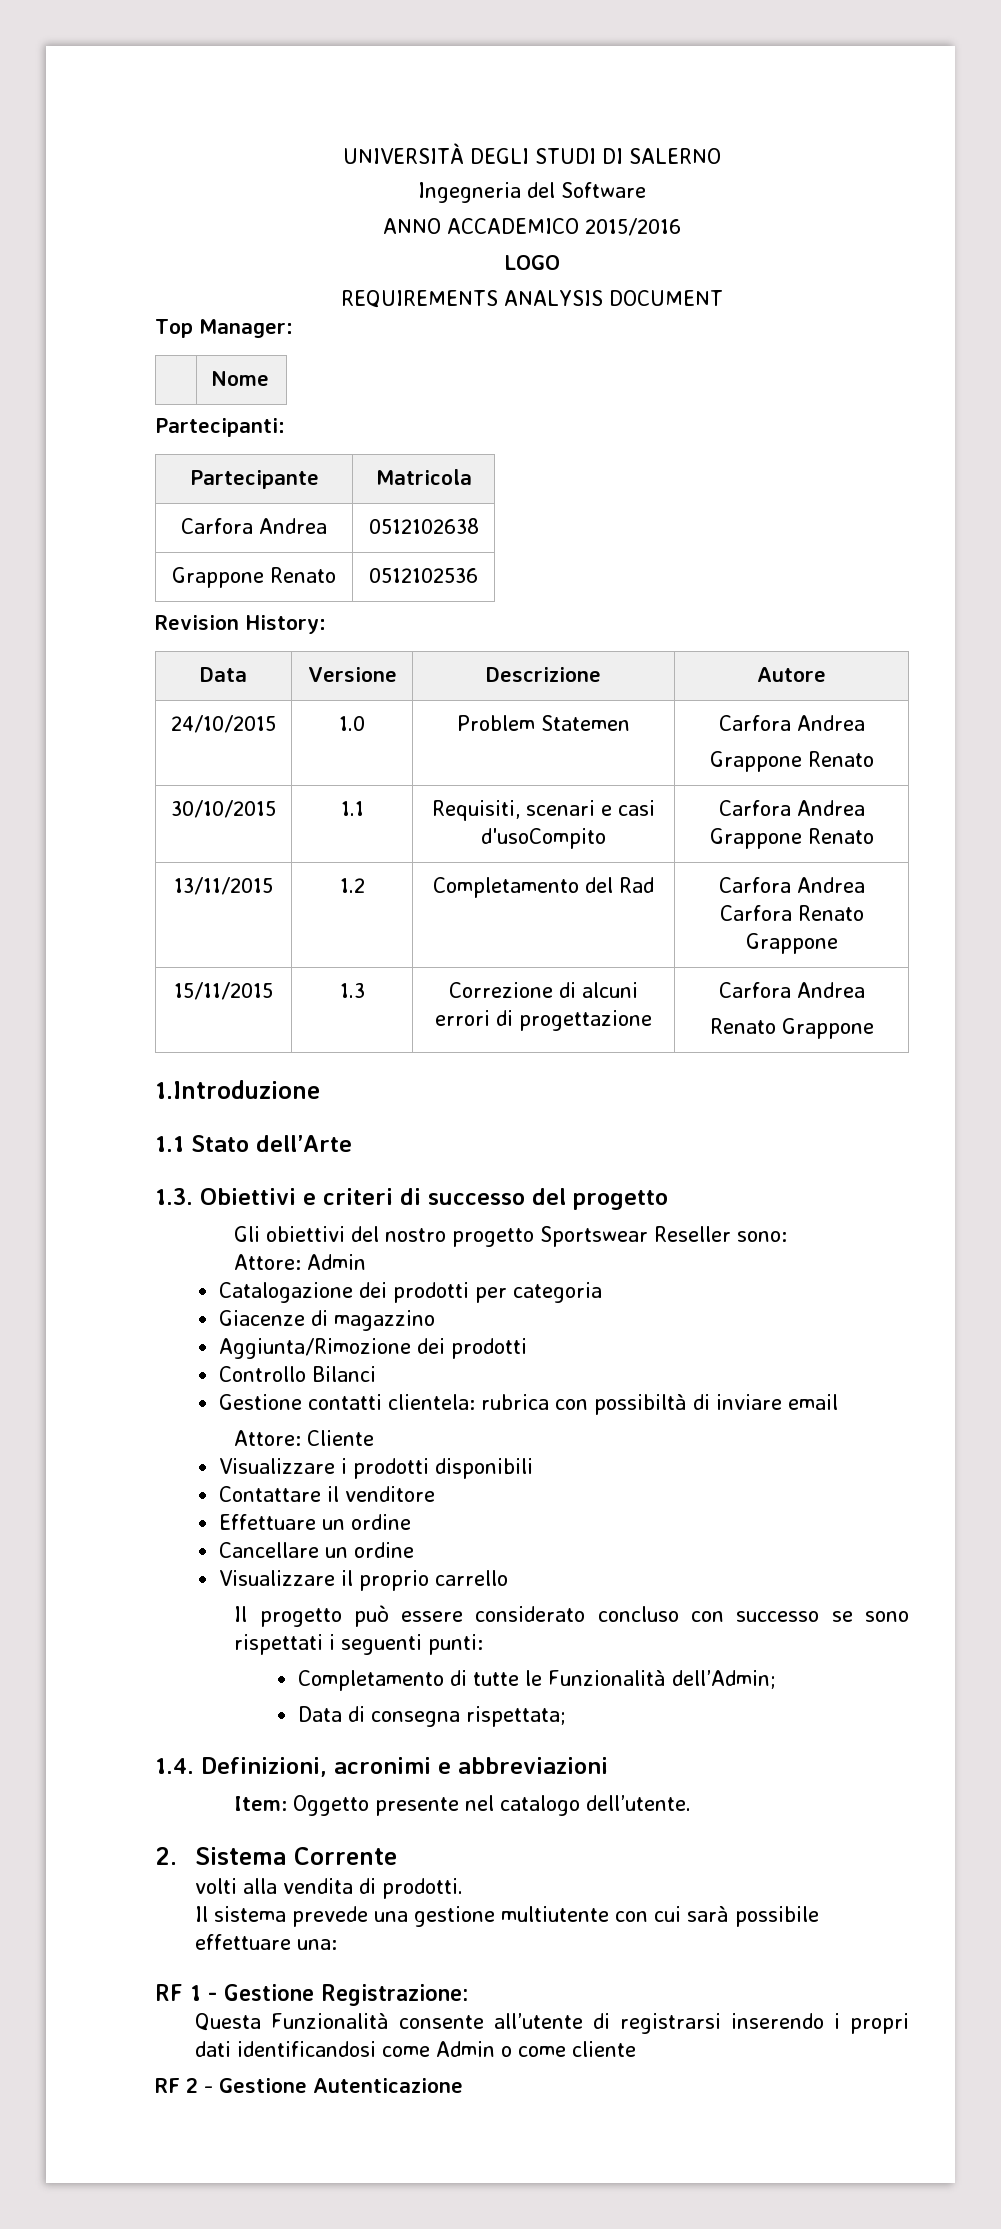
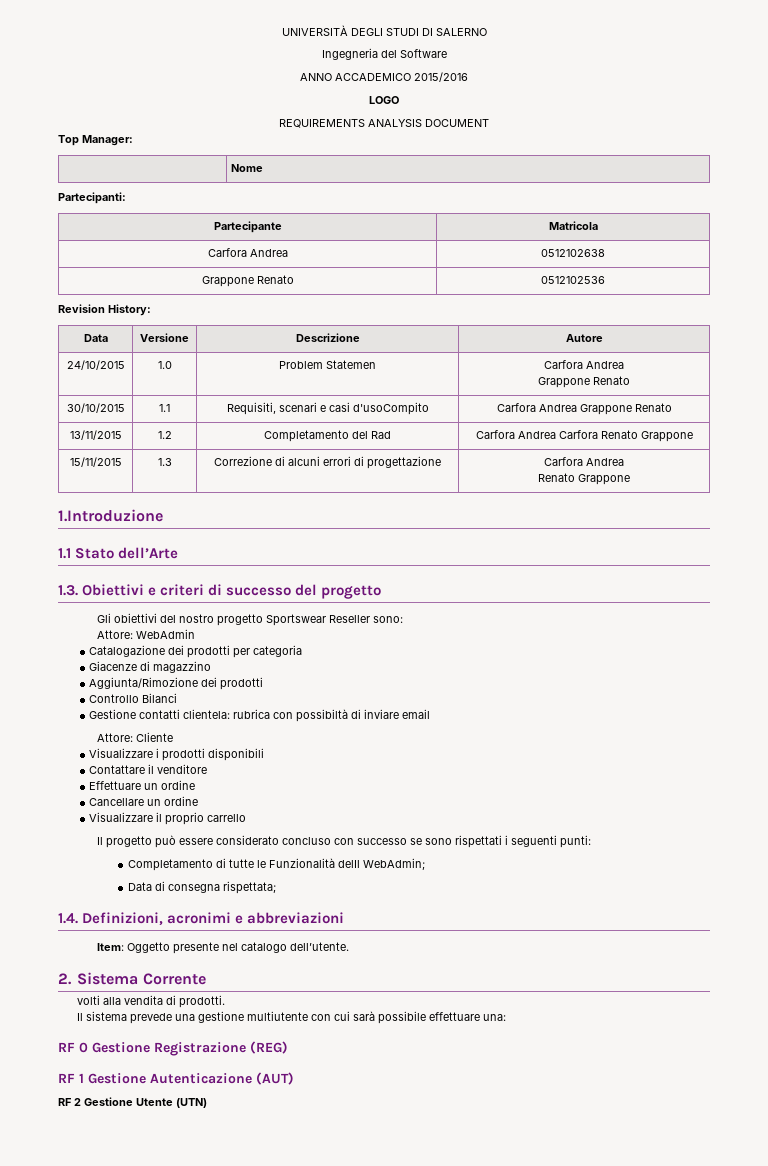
- Attore: Admin
+ Attore: WebAdmin
- Completamento di tutte le Funzionalità dell’Admin;
+ Completamento di tutte le Funzionalità delIl WebAdmin;
- RF 1 - Gestione Registrazione:
- Questa Funzionalità consente all’utente di registrarsi inserendo i propri dati identificandosi come Admin o come cliente
+ RF 0 Gestione Registrazione (REG)
+ RF 1 Gestione Autenticazione (AUT)
- RF 2 - Gestione Autenticazione
+ RF 2 Gestione Utente (UTN)

